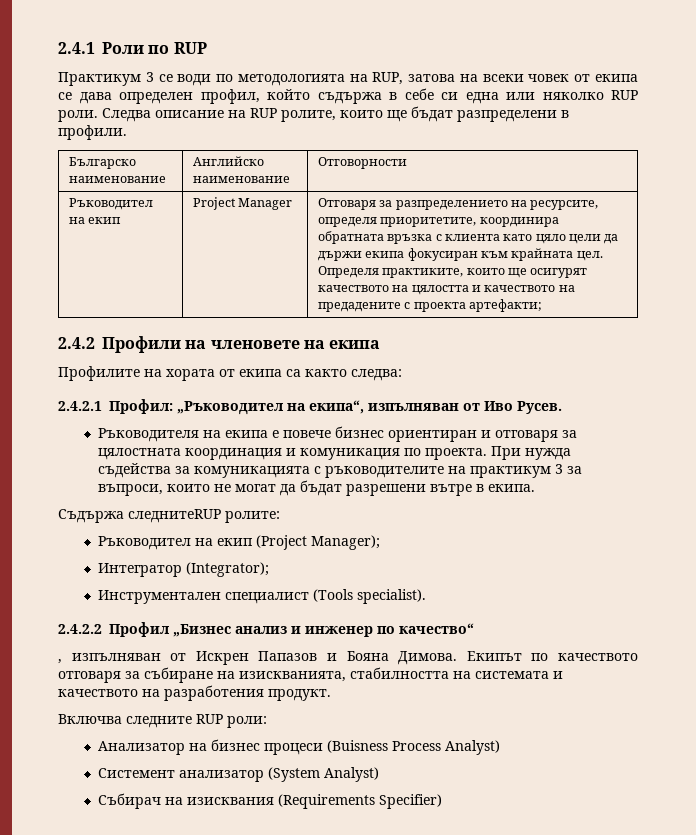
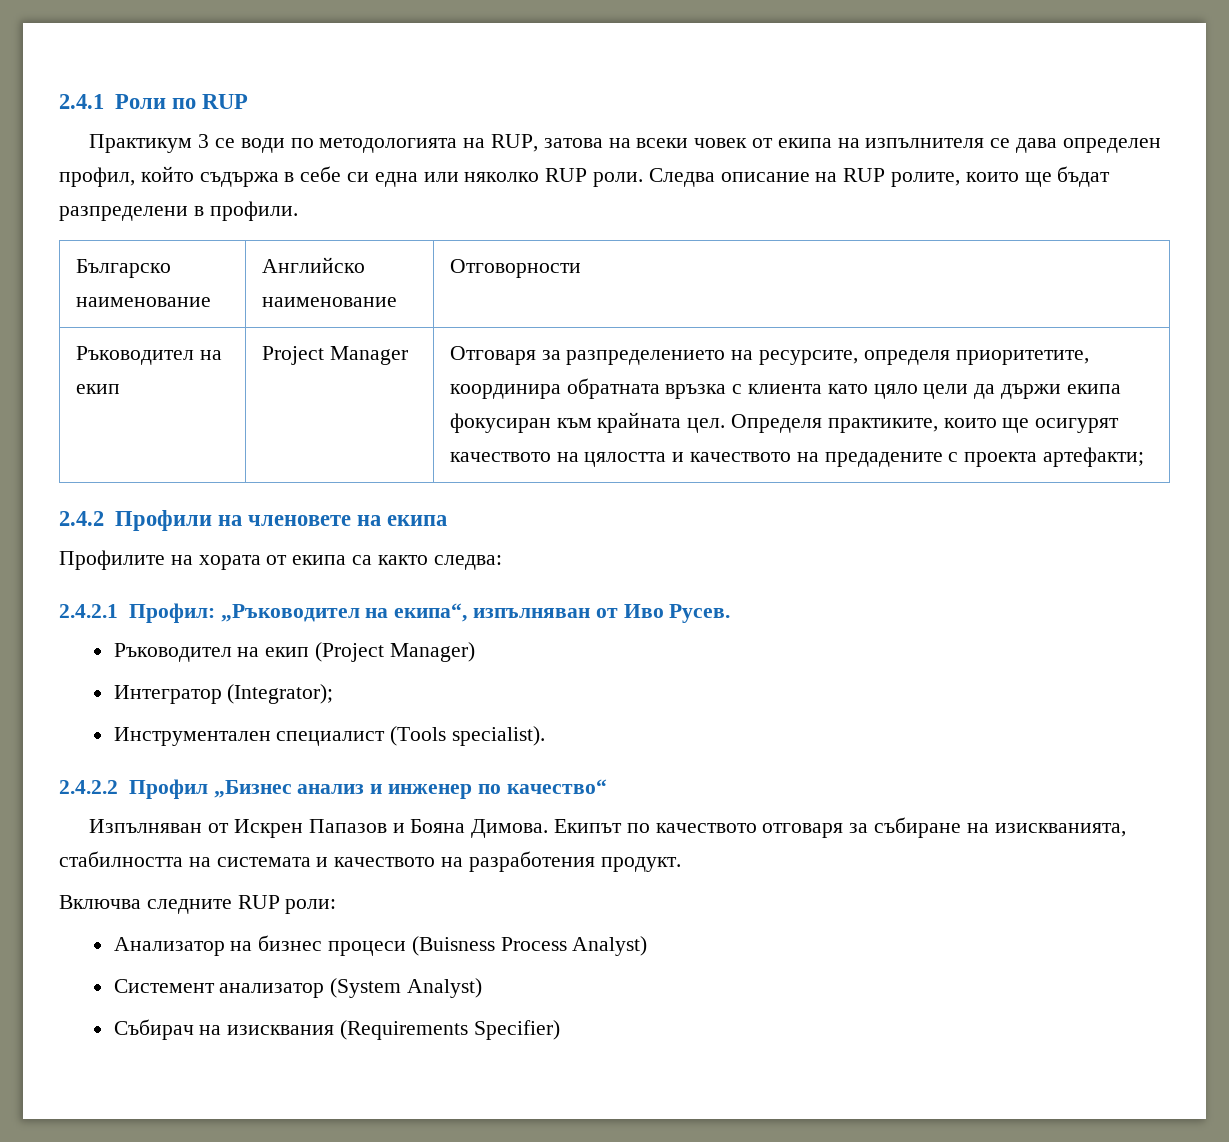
- Практикум 3 се води по методологията на RUP, затова на всеки човек от екипа се дава определен профил, който съдържа в себе си една или няколко RUP роли.
+ Практикум 3 се води по методологията на RUP, затова на всеки човек от екипа на изпълнителя се дава определен профил, който съдържа в себе си една или няколко RUP роли.
- Ръководителя на екипа е повече бизнес ориентиран и отговаря за цялостната координация и комуникация по проекта. При нужда съдейства за комуникацията с ръководителите на практикум 3 за въпроси, които не могат да бъдат разрешени вътре в екипа.
- Съдържа следнитеRUP ролите:
- Ръководител на екип (Project Manager);
+ Ръководител на екип (Project Manager)
- , изпълняван от Искрен Папазов и Бояна Димова.
+ Изпълняван от Искрен Папазов и Бояна Димова.

